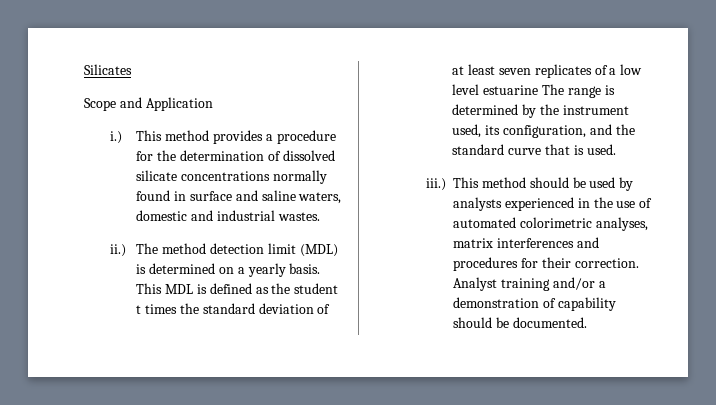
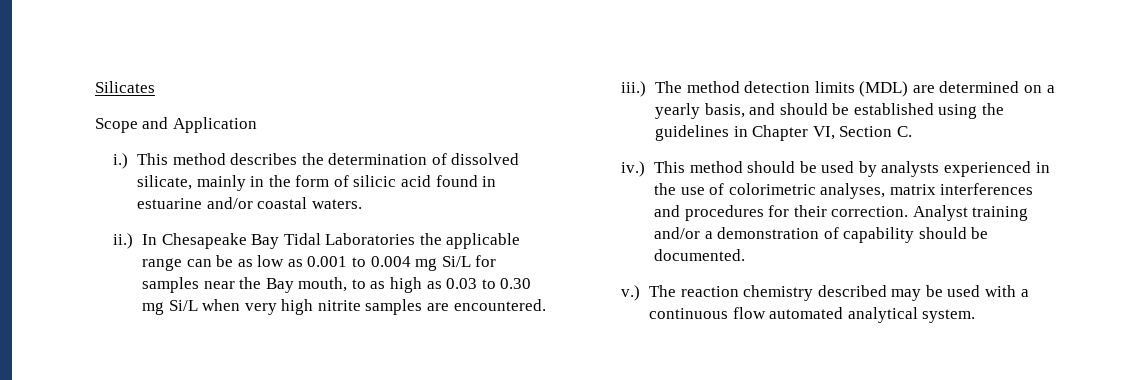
- This method provides a procedure for the determination of dissolved silicate concentrations normally found in surface and saline waters, domestic and industrial wastes.
- ii.) The method detection limit (MDL) is determined on a yearly basis. This MDL is defined as the student t times the standard deviation of at least seven replicates of a low level estuarine The range is determined by the instrument used, its configuration, and the standard curve that is used.
- iii.)
+ This method describes the determination of dissolved silicate, mainly in the form of silicic acid found in estuarine and/or coastal waters.
+ ii.) In Chesapeake Bay Tidal Laboratories the applicable range can be as low as 0.001 to 0.004 mg Si/L for samples near the Bay mouth, to as high as 0.03 to 0.30 mg Si/L when very high nitrite samples are encountered.
+ iii.) The method detection limits (MDL) are determined on a yearly basis, and should be established using the guidelines in Chapter VI, Section C.
+ iv.)
- This method should be used by analysts experienced in the use of automated colorimetric analyses, matrix interferences and procedures for their correction.
+ This method should be used by analysts experienced in the use of colorimetric analyses, matrix interferences and procedures for their correction.
+ v.) The reaction chemistry described may be used with a continuous flow automated analytical system.

